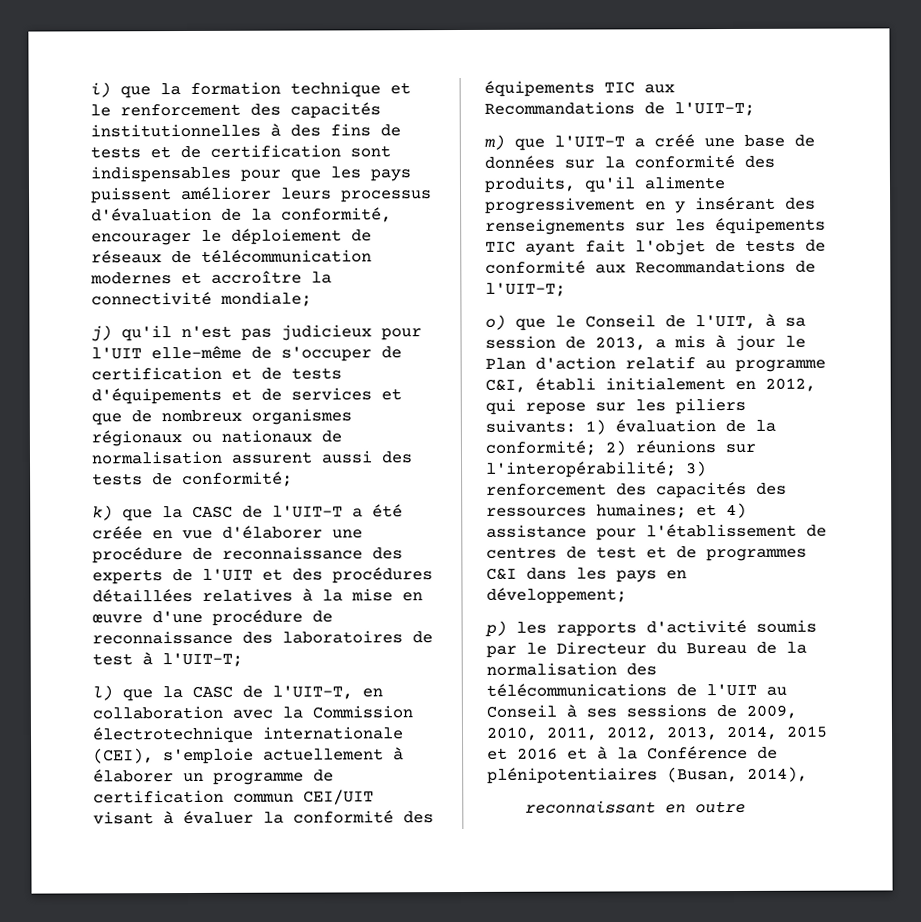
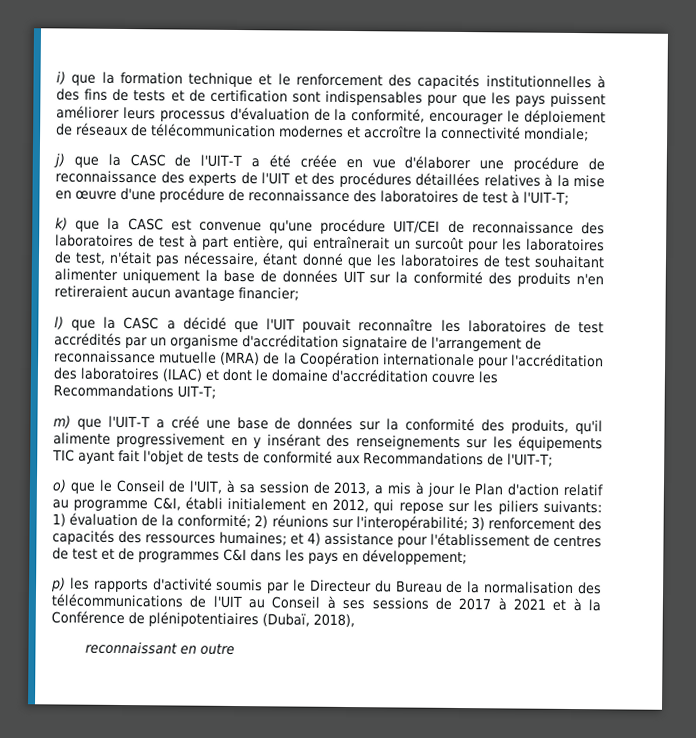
- j) qu'il n'est pas judicieux pour l'UIT elle-même de s'occuper de certification et de tests d'équipements et de services et que de nombreux organismes régionaux ou nationaux de normalisation assurent aussi des tests de conformité;
- k) que la CASC de l'UIT-T a été créée en vue d'élaborer une procédure de reconnaissance des experts de l'UIT et des procédures détaillées relatives à la mise en œuvre d'une procédure de reconnaissance des laboratoires de test à l'UIT-T;
+ j) que la CASC de l'UIT-T a été créée en vue d'élaborer une procédure de reconnaissance des experts de l'UIT et des procédures détaillées relatives à la mise en œuvre d'une procédure de reconnaissance des laboratoires de test à l'UIT-T;
- l) que la CASC de l'UIT-T, en collaboration avec la Commission électrotechnique internationale (CEI), s'emploie actuellement à élaborer un programme de certification commun CEI/UIT visant à évaluer la conformité des équipements TIC aux Recommandations de l'UIT-T;
+ k) que la CASC est convenue qu'une procédure UIT/CEI de reconnaissance des laboratoires de test à part entière, qui entraînerait un surcoût pour les laboratoires de test, n'était pas nécessaire, étant donné que les laboratoires de test souhaitant alimenter uniquement la base de données UIT sur la conformité des produits n'en retireraient aucun avantage financier;
+ l) que la CASC a décidé que l'UIT pouvait reconnaître les laboratoires de test accrédités par un organisme d'accréditation signataire de l'arrangement de reconnaissance mutuelle (MRA) de la Coopération internationale pour l'accréditation des laboratoires (ILAC) et dont le domaine d'accréditation couvre les Recommandations UIT-T;
- p) les rapports d'activité soumis par le Directeur du Bureau de la normalisation des télécommunications de l'UIT au Conseil à ses sessions de 2009, 2010, 2011, 2012, 2013, 2014, 2015 et 2016 et à la Conférence de plénipotentiaires (Busan, 2014),
+ p) les rapports d'activité soumis par le Directeur du Bureau de la normalisation des télécommunications de l'UIT au Conseil à ses sessions de 2017 à 2021 et à la Conférence de plénipotentiaires (Dubaï, 2018),

